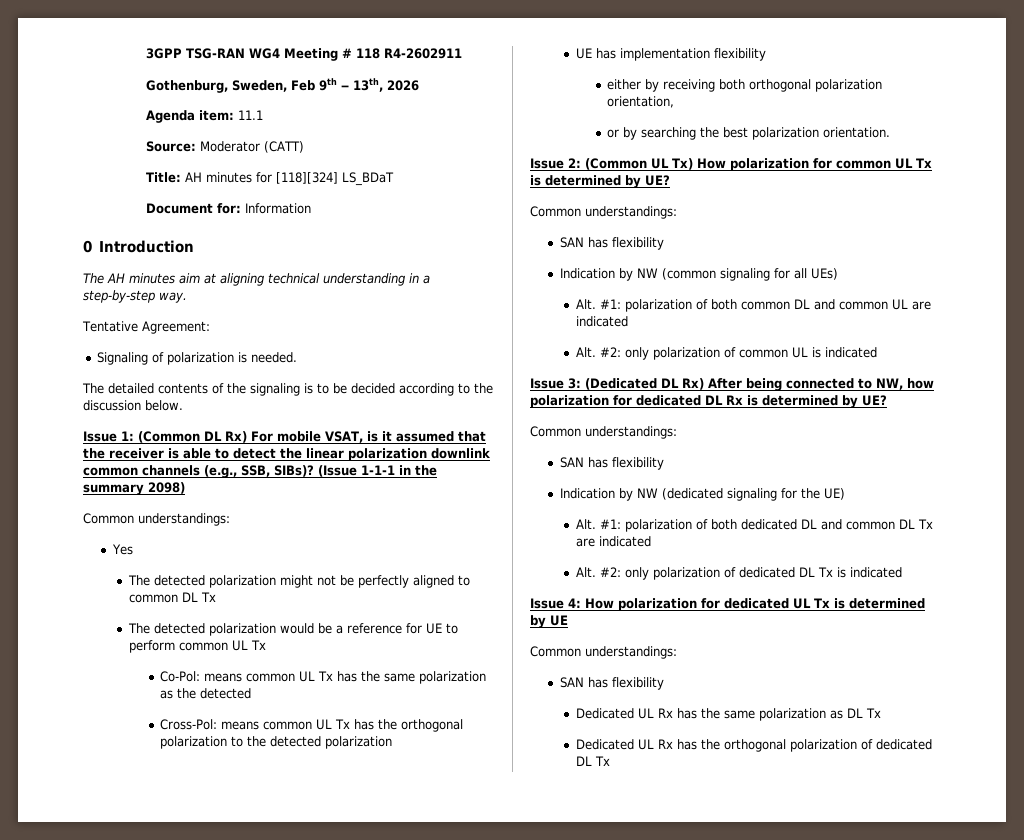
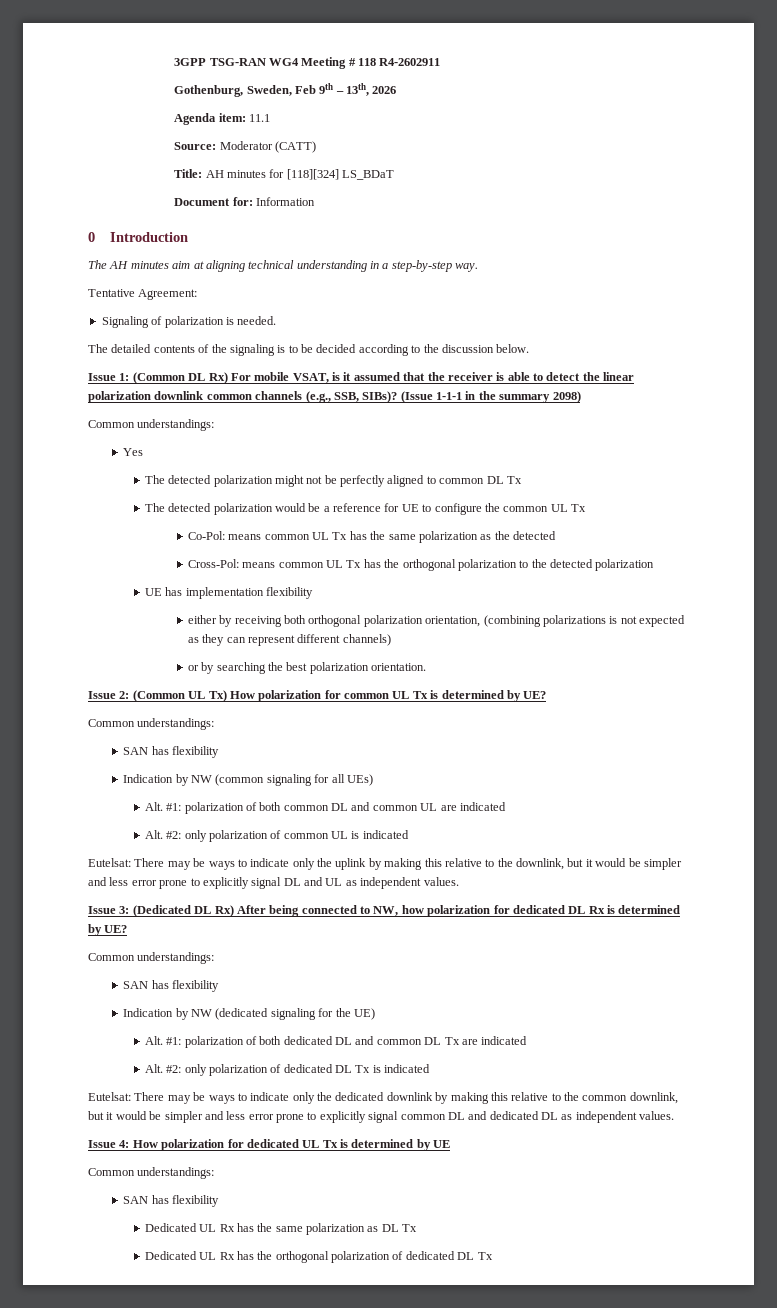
- The detected polarization would be a reference for UE to perform common UL Tx
+ The detected polarization would be a reference for UE to configure the common UL Tx
- either by receiving both orthogonal polarization orientation,
+ either by receiving both orthogonal polarization orientation, (combining polarizations is not expected as they can represent different channels)
+ Eutelsat: There may be ways to indicate only the uplink by making this relative to the downlink, but it would be simpler and less error prone to explicitly signal DL and UL as independent values.
+ Eutelsat: There may be ways to indicate only the dedicated downlink by making this relative to the common downlink, but it would be simpler and less error prone to explicitly signal common DL and dedicated DL as independent values.

